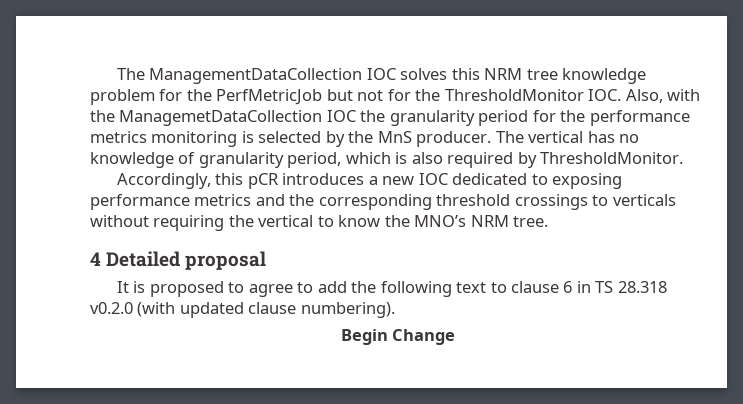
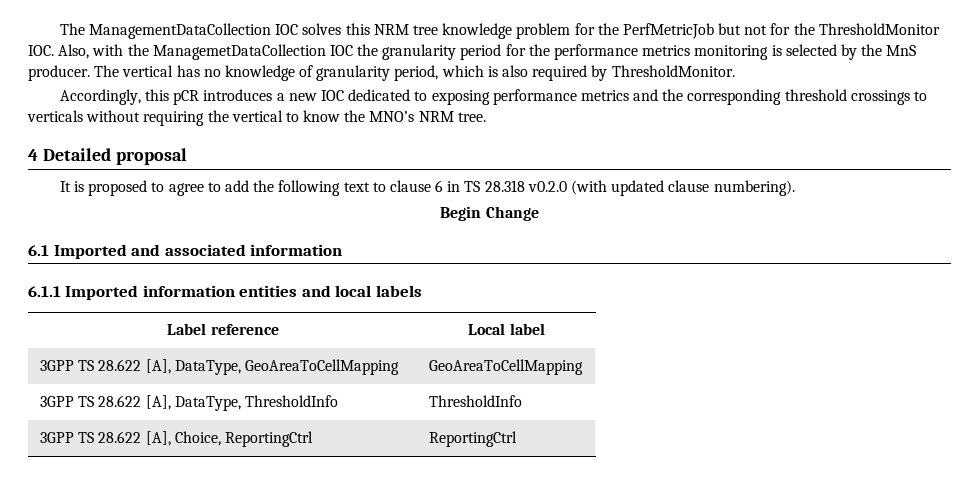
+ 6.1 Imported and associated information
+ 6.1.1 Imported information entities and local labels
+ Label reference | Local label
+ 3GPP TS 28.622 [A], DataType, GeoAreaToCellMapping | GeoAreaToCellMapping
+ 3GPP TS 28.622 [A], DataType, ThresholdInfo | ThresholdInfo
+ 3GPP TS 28.622 [A], Choice, ReportingCtrl | ReportingCtrl

